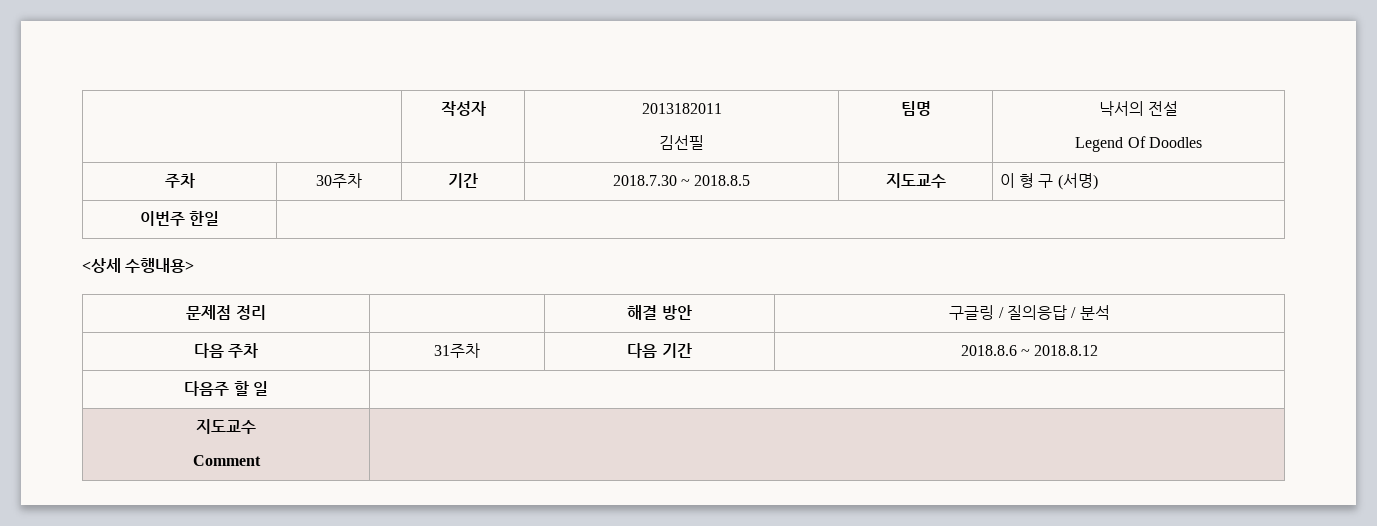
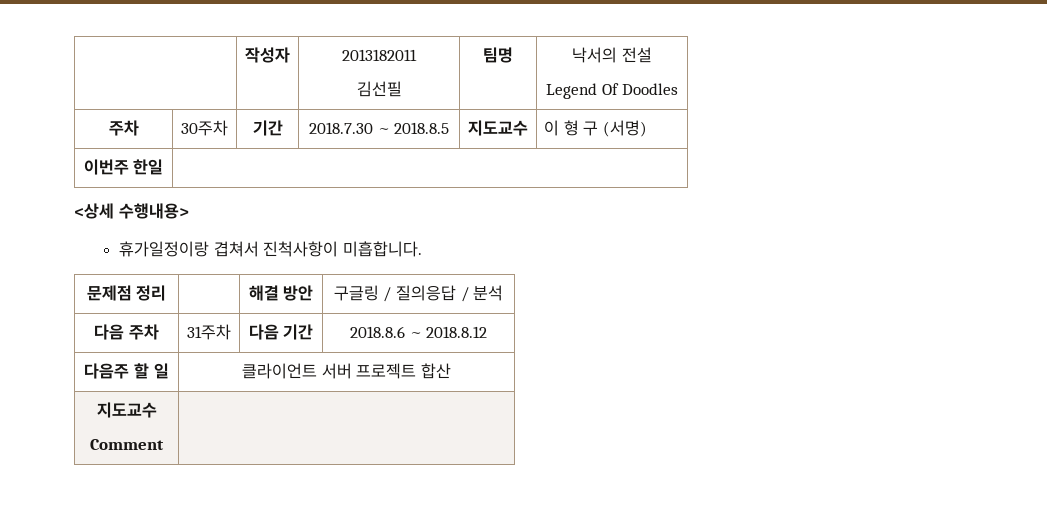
+ 휴가일정이랑 겹쳐서 진척사항이 미흡합니다.
- 다음주 할 일 |
+ 다음주 할 일 | 클라이언트 서버 프로젝트 합산

